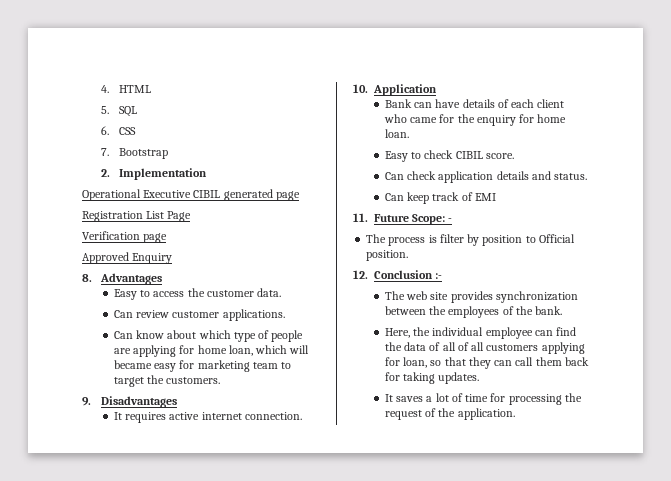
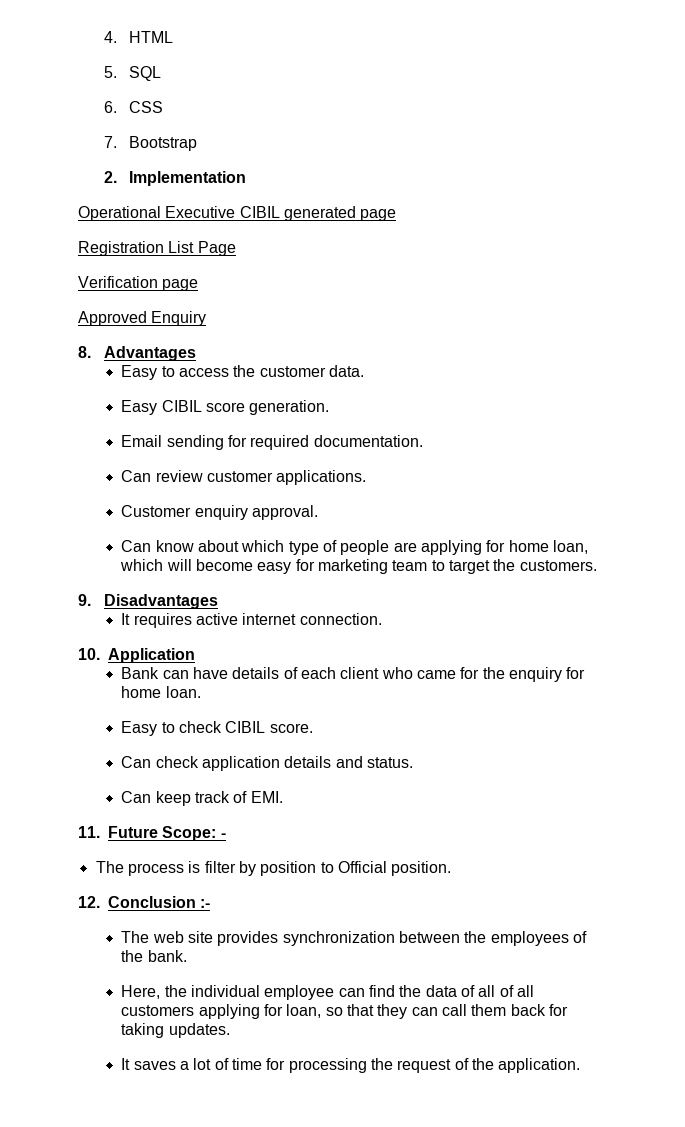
+ Easy CIBIL score generation.
+ Email sending for required documentation.
+ Customer enquiry approval.
- Can know about which type of people are applying for home loan, which will became easy for marketing team to target the customers.
+ Can know about which type of people are applying for home loan, which will become easy for marketing team to target the customers.
- Can keep track of EMI
+ Can keep track of EMI.

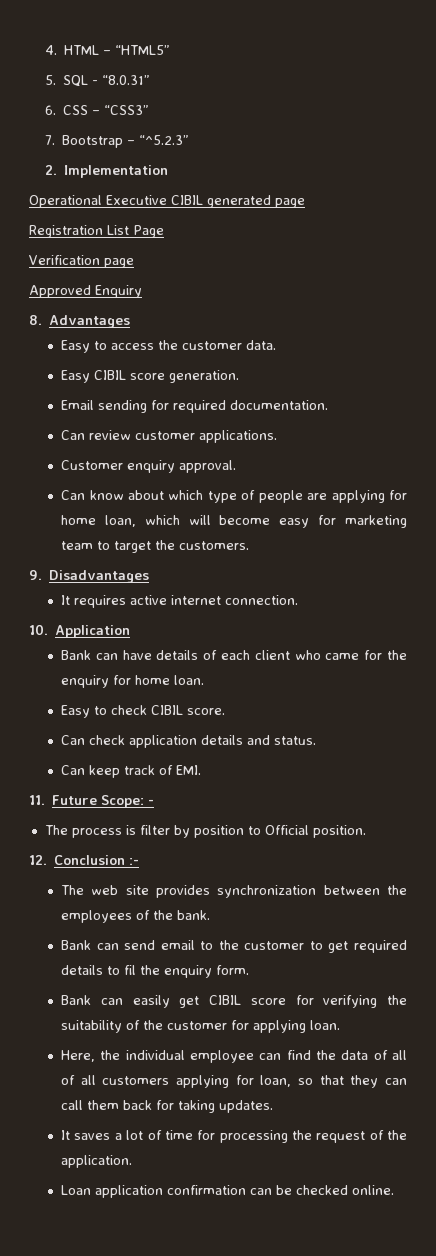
- 4. HTML
+ 4. HTML – “HTML5”
- 5. SQL
+ 5. SQL - “8.0.31”
- 6. CSS
+ 6. CSS – “CSS3”
- 7. Bootstrap
+ 7. Bootstrap – “^5.2.3”
+ Bank can send email to the customer to get required details to fil the enquiry form.
+ Bank can easily get CIBIL score for verifying the suitability of the customer for applying loan.
+ Loan application confirmation can be checked online.

